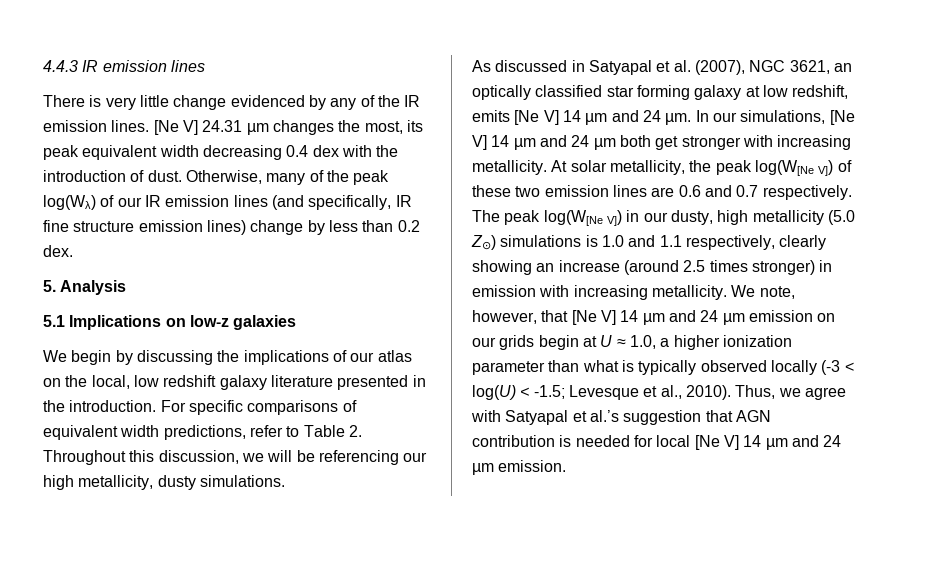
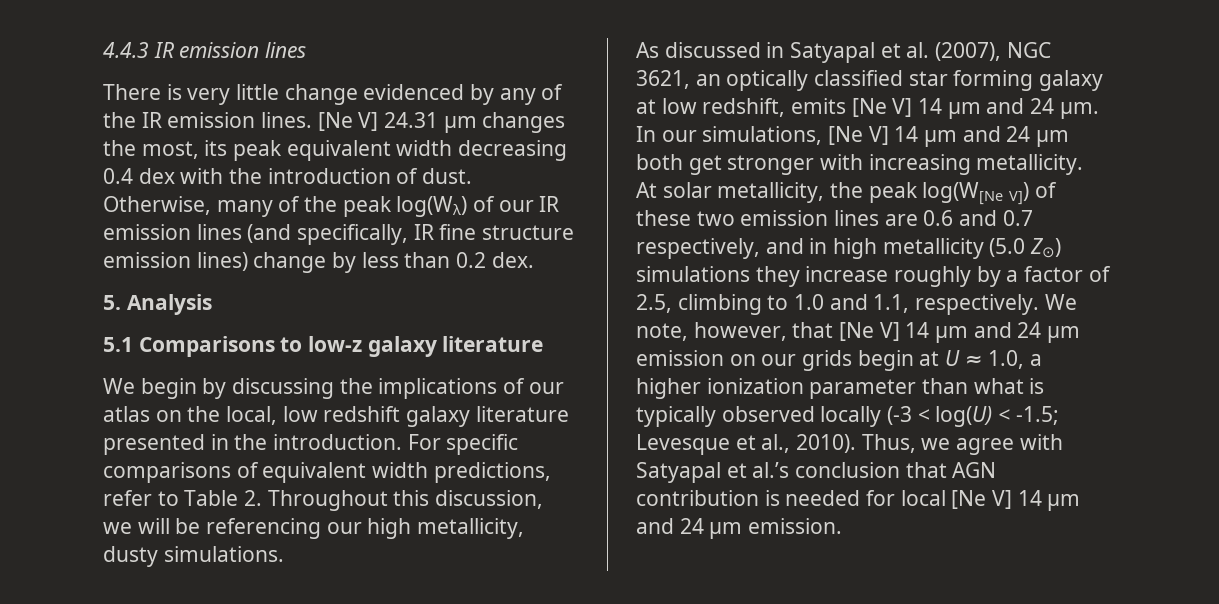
- 5.1 Implications on low-z galaxies
+ 5.1 Comparisons to low-z galaxy literature
- At solar metallicity, the peak log(W[Ne V]) of these two emission lines are 0.6 and 0.7 respectively. The peak log(W[Ne V]) in our dusty, high metallicity (5.0 Z⊙) simulations is 1.0 and 1.1 respectively, clearly showing an increase (around 2.5 times stronger) in emission with increasing metallicity.
+ At solar metallicity, the peak log(W[Ne V]) of these two emission lines are 0.6 and 0.7 respectively, and in high metallicity (5.0 Z⊙) simulations they increase roughly by a factor of 2.5, climbing to 1.0 and 1.1, respectively.
- Thus, we agree with Satyapal et al.’s suggestion that AGN contribution is needed for local [Ne V] 14 µm and 24 µm emission.
+ Thus, we agree with Satyapal et al.’s conclusion that AGN contribution is needed for local [Ne V] 14 µm and 24 µm emission.

